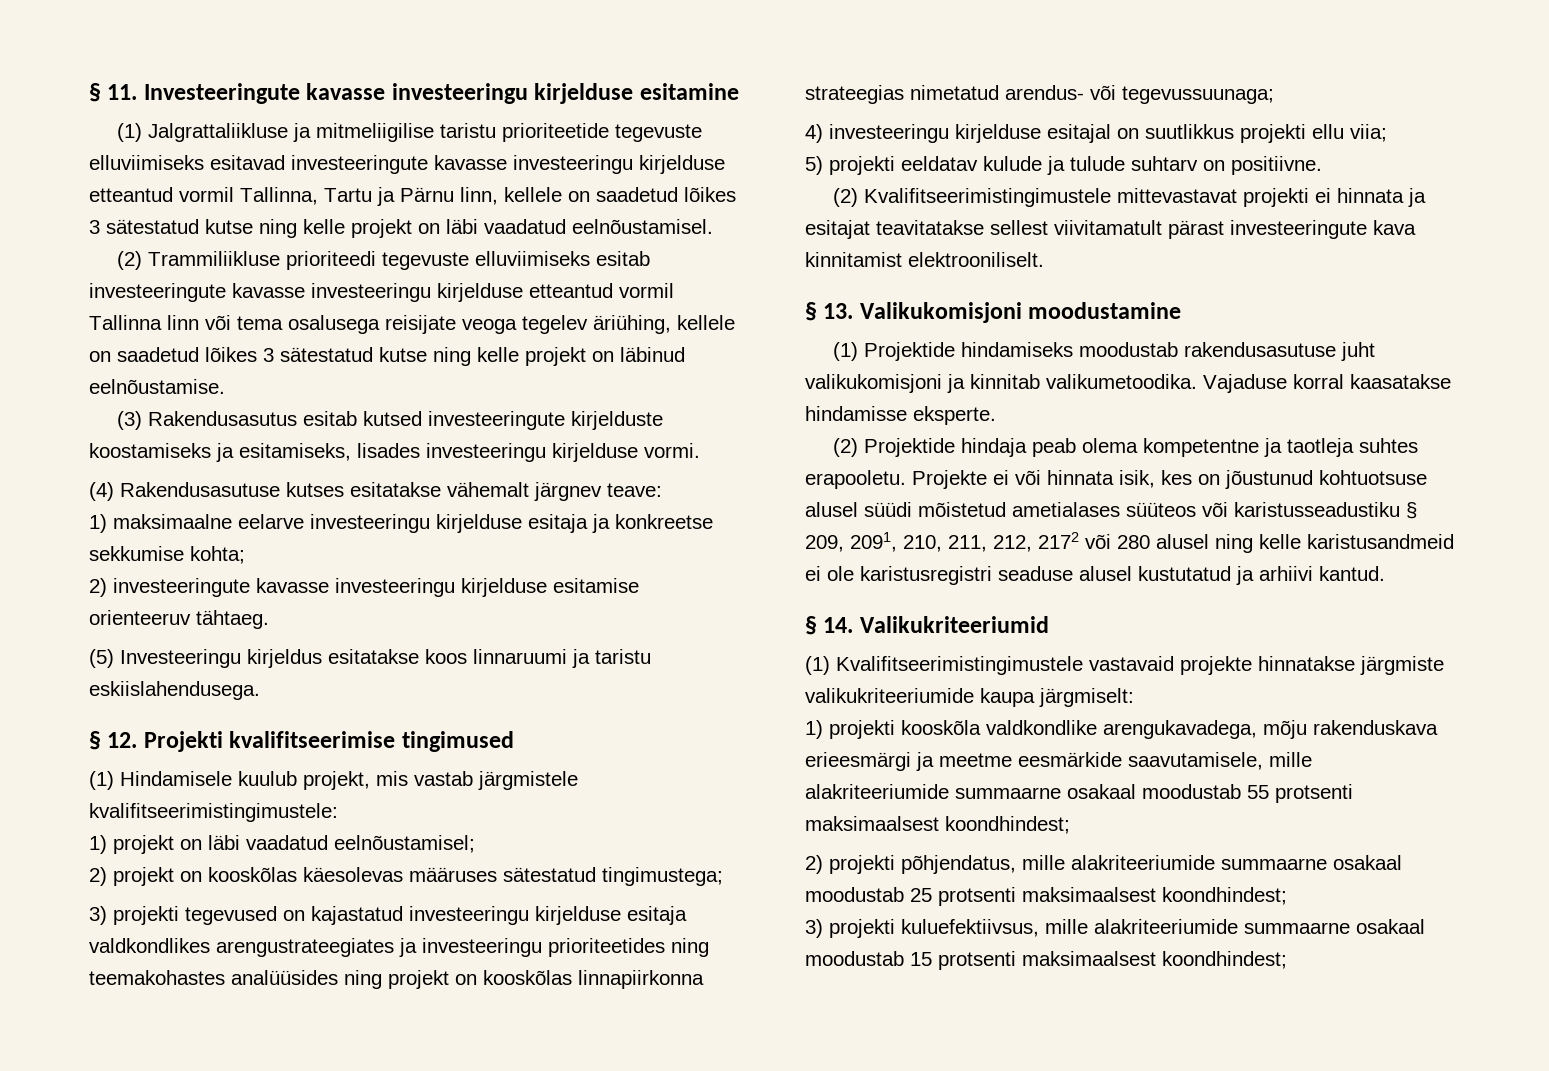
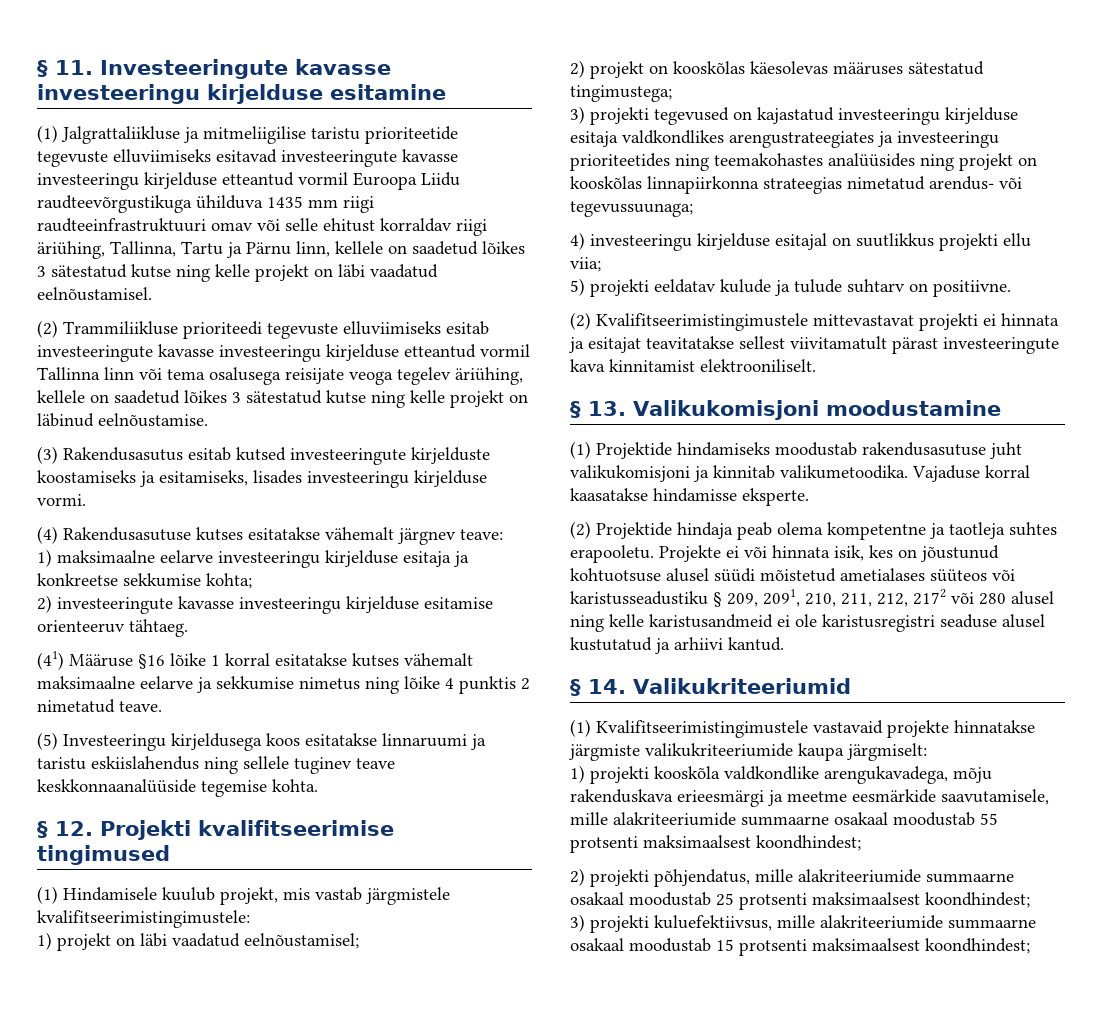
- (1) Jalgrattaliikluse ja mitmeliigilise taristu prioriteetide tegevuste elluviimiseks esitavad investeeringute kavasse investeeringu kirjelduse etteantud vormil Tallinna, Tartu ja Pärnu linn, kellele on saadetud lõikes 3 sätestatud kutse ning kelle projekt on läbi vaadatud eelnõustamisel.
+ (1) Jalgrattaliikluse ja mitmeliigilise taristu prioriteetide tegevuste elluviimiseks esitavad investeeringute kavasse investeeringu kirjelduse etteantud vormil Euroopa Liidu raudteevõrgustikuga ühilduva 1435 mm riigi raudteeinfrastruktuuri omav või selle ehitust korraldav riigi äriühing, Tallinna, Tartu ja Pärnu linn, kellele on saadetud lõikes 3 sätestatud kutse ning kelle projekt on läbi vaadatud eelnõustamisel.
- (5) Investeeringu kirjeldus esitatakse koos linnaruumi ja taristu eskiislahendusega.
+ (41) Määruse §16 lõike 1 korral esitatakse kutses vähemalt maksimaalne eelarve ja sekkumise nimetus ning lõike 4 punktis 2 nimetatud teave.
+ (5) Investeeringu kirjeldusega koos esitatakse linnaruumi ja taristu eskiislahendus ning sellele tuginev teave keskkonnaanalüüside tegemise kohta.

